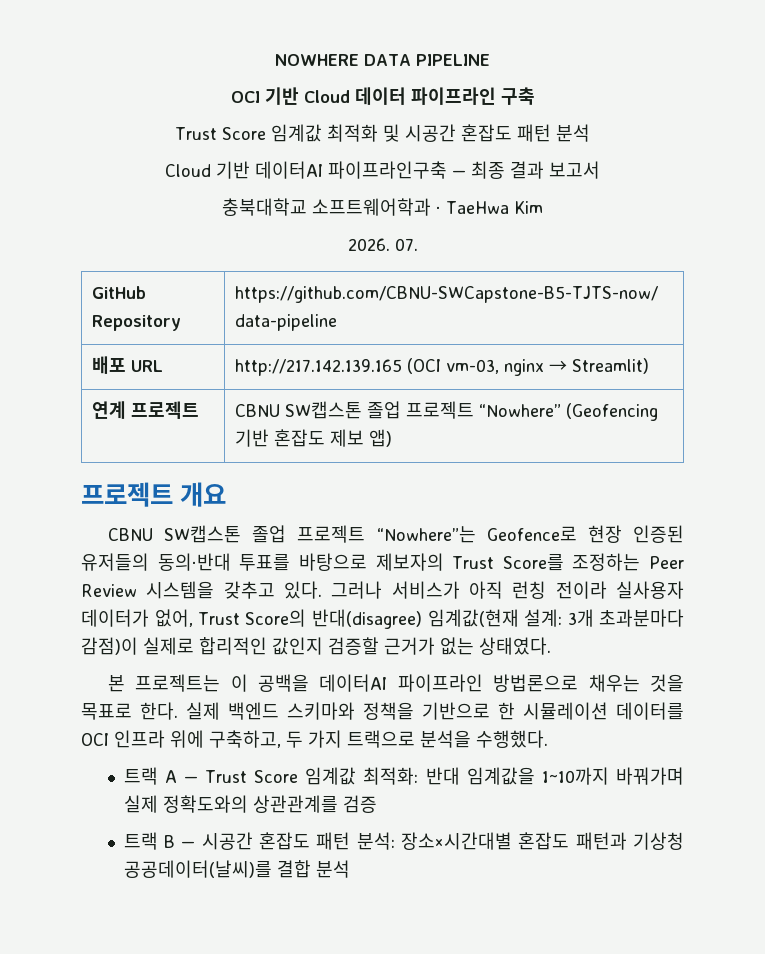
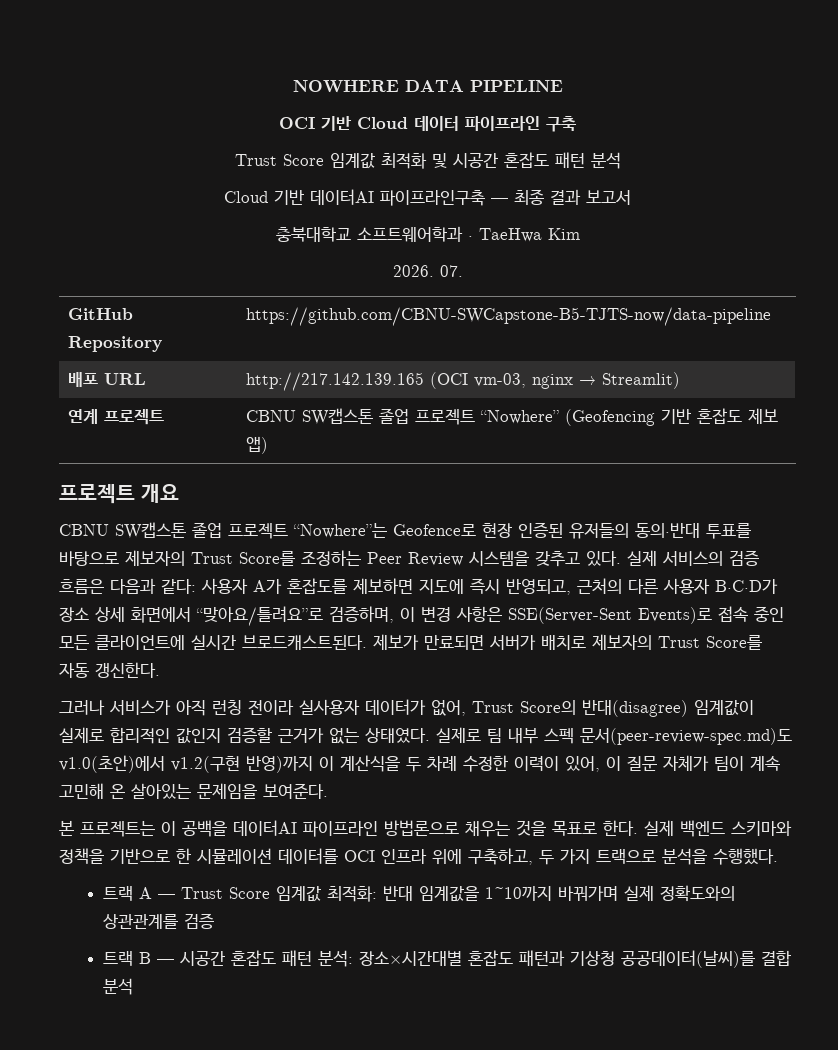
- CBNU SW캡스톤 졸업 프로젝트 “Nowhere”는 Geofence로 현장 인증된 유저들의 동의·반대 투표를 바탕으로 제보자의 Trust Score를 조정하는 Peer Review 시스템을 갖추고 있다. 그러나 서비스가 아직 런칭 전이라 실사용자 데이터가 없어, Trust Score의 반대(disagree) 임계값(현재 설계: 3개 초과분마다 감점)이 실제로 합리적인 값인지 검증할 근거가 없는 상태였다.
+ CBNU SW캡스톤 졸업 프로젝트 “Nowhere”는 Geofence로 현장 인증된 유저들의 동의·반대 투표를 바탕으로 제보자의 Trust Score를 조정하는 Peer Review 시스템을 갖추고 있다. 실제 서비스의 검증 흐름은 다음과 같다: 사용자 A가 혼잡도를 제보하면 지도에 즉시 반영되고, 근처의 다른 사용자 B·C·D가 장소 상세 화면에서 “맞아요/틀려요”로 검증하며, 이 변경 사항은 SSE(Server-Sent Events)로 접속 중인 모든 클라이언트에 실시간 브로드캐스트된다. 제보가 만료되면 서버가 배치로 제보자의 Trust Score를 자동 갱신한다.
+ 그러나 서비스가 아직 런칭 전이라 실사용자 데이터가 없어, Trust Score의 반대(disagree) 임계값이 실제로 합리적인 값인지 검증할 근거가 없는 상태였다. 실제로 팀 내부 스펙 문서(peer-review-spec.md)도 v1.0(초안)에서 v1.2(구현 반영)까지 이 계산식을 두 차례 수정한 이력이 있어, 이 질문 자체가 팀이 계속 고민해 온 살아있는 문제임을 보여준다.

